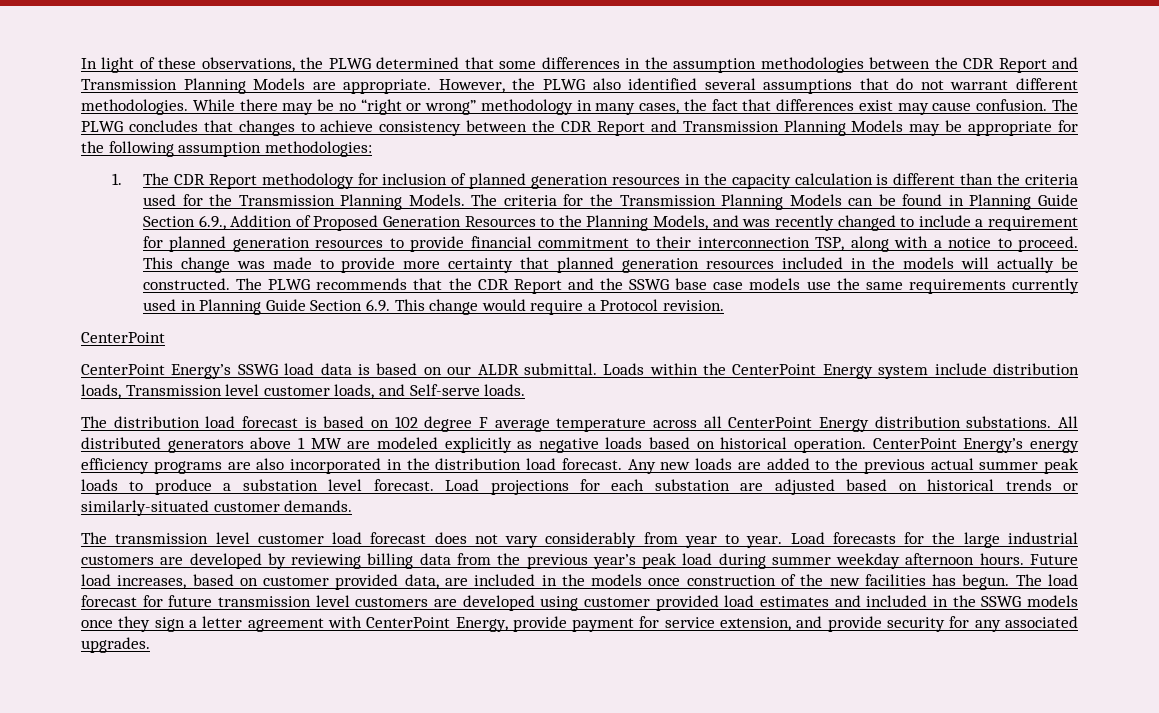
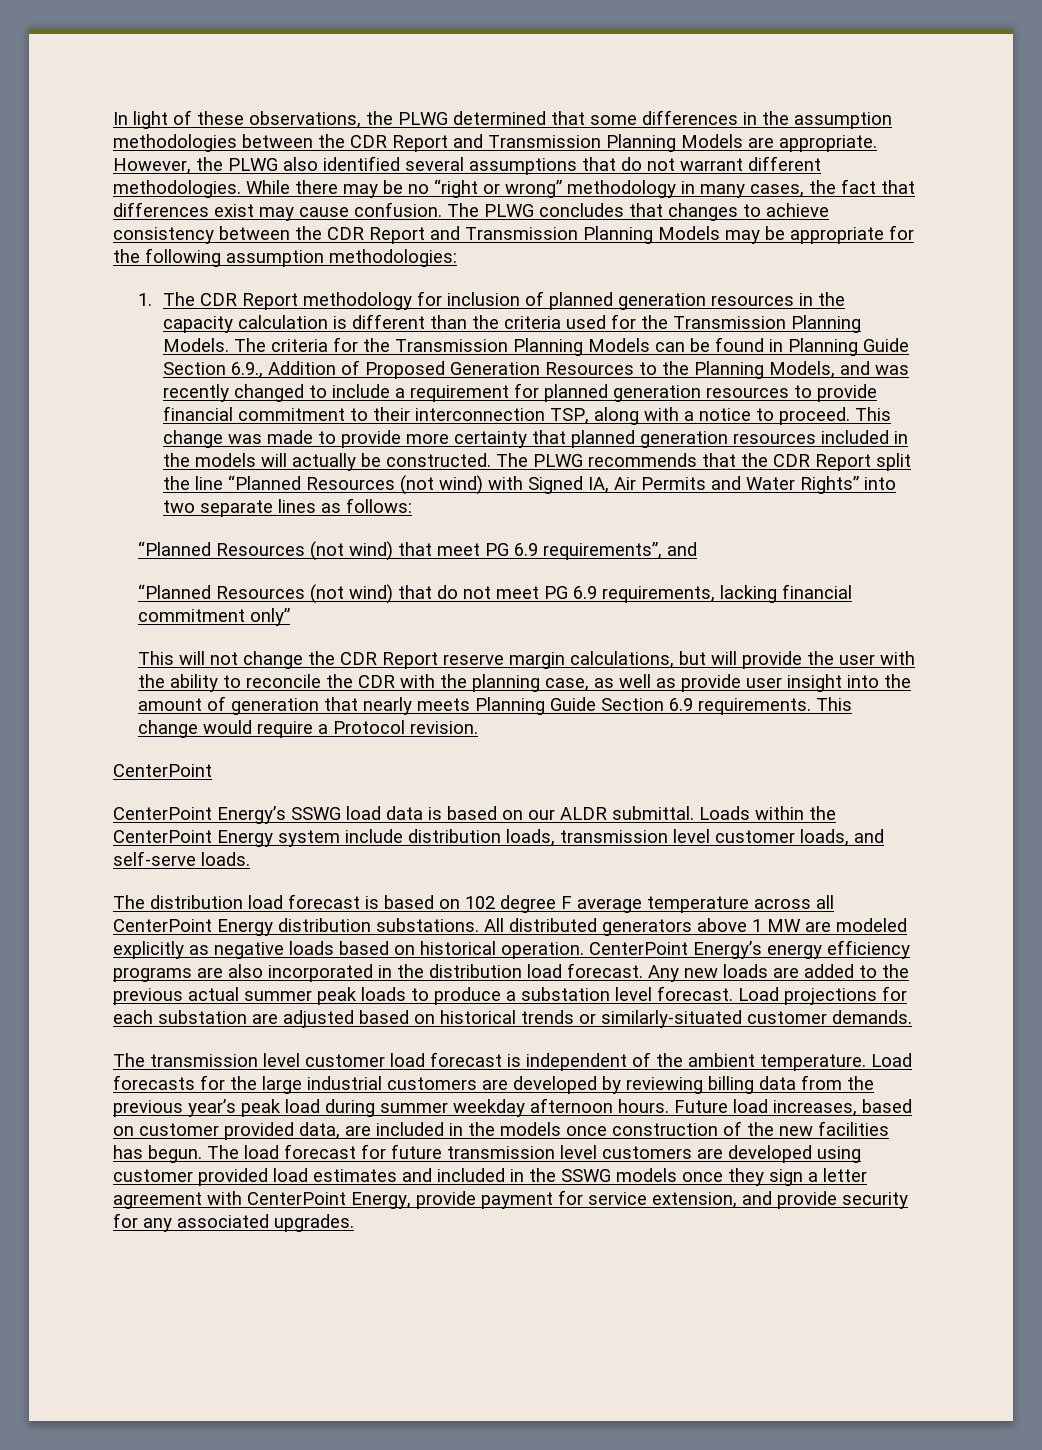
- The PLWG recommends that the CDR Report and the SSWG base case models use the same requirements currently used in Planning Guide Section 6.9. This change would require a Protocol revision.
+ The PLWG recommends that the CDR Report split the line “Planned Resources (not wind) with Signed IA, Air Permits and Water Rights” into two separate lines as follows:
+ “Planned Resources (not wind) that meet PG 6.9 requirements”, and
+ “Planned Resources (not wind) that do not meet PG 6.9 requirements, lacking financial commitment only”
+ This will not change the CDR Report reserve margin calculations, but will provide the user with the ability to reconcile the CDR with the planning case, as well as provide user insight into the amount of generation that nearly meets Planning Guide Section 6.9 requirements. This change would require a Protocol revision.
- Loads within the CenterPoint Energy system include distribution loads, Transmission level customer loads, and Self-serve loads.
+ Loads within the CenterPoint Energy system include distribution loads, transmission level customer loads, and self-serve loads.
- The transmission level customer load forecast does not vary considerably from year to year.
+ The transmission level customer load forecast is independent of the ambient temperature.

